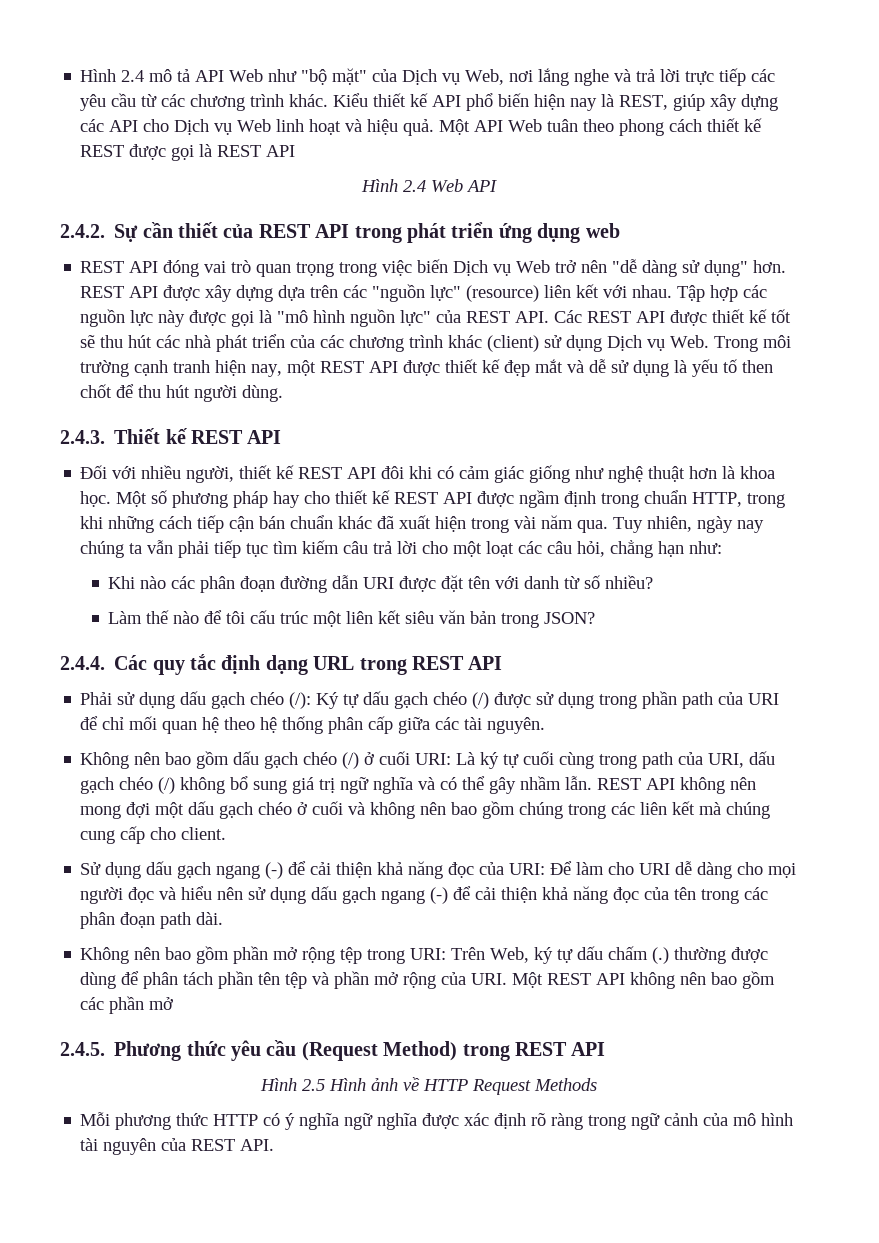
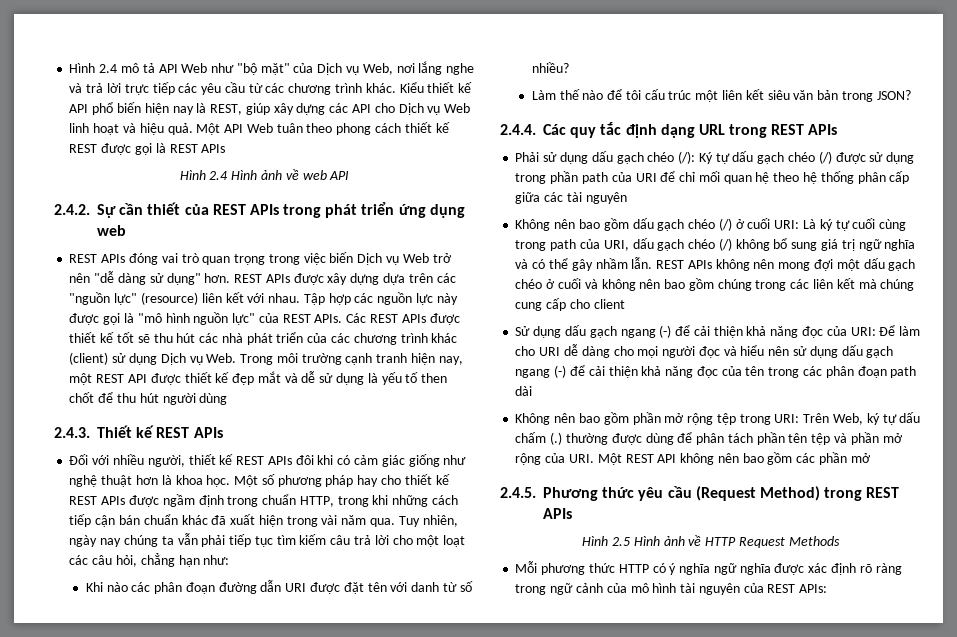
- Một API Web tuân theo phong cách thiết kế REST được gọi là REST API
- Hình 2.4 Web API
+ Một API Web tuân theo phong cách thiết kế REST được gọi là REST APIs
+ Hình 2.4 Hình ảnh về web API
- 2.4.2. Sự cần thiết của REST API trong phát triển ứng dụng web
+ 2.4.2. Sự cần thiết của REST APIs trong phát triển ứng dụng web
- REST API đóng vai trò quan trọng trong việc biến Dịch vụ Web trở nên "dễ dàng sử dụng" hơn.
+ REST APIs đóng vai trò quan trọng trong việc biến Dịch vụ Web trở nên "dễ dàng sử dụng" hơn.
- REST API được xây dựng dựa trên các "nguồn lực" (resource) liên kết với nhau.
+ REST APIs được xây dựng dựa trên các "nguồn lực" (resource) liên kết với nhau.
- Tập hợp các nguồn lực này được gọi là "mô hình nguồn lực" của REST API. Các REST API được thiết kế tốt sẽ thu hút các nhà phát triển của các chương trình khác (client) sử dụng Dịch vụ Web. Trong môi trường cạnh tranh hiện nay, một REST API được thiết kế đẹp mắt và dễ sử dụng là yếu tố then chốt để thu hút người dùng.
+ Tập hợp các nguồn lực này được gọi là "mô hình nguồn lực" của REST APIs. Các REST APIs được thiết kế tốt sẽ thu hút các nhà phát triển của các chương trình khác (client) sử dụng Dịch vụ Web. Trong môi trường cạnh tranh hiện nay, một REST API được thiết kế đẹp mắt và dễ sử dụng là yếu tố then chốt để thu hút người dùng
- 2.4.3. Thiết kế REST API
+ 2.4.3. Thiết kế REST APIs
- Đối với nhiều người, thiết kế REST API đôi khi có cảm giác giống như nghệ thuật hơn là khoa học.
+ Đối với nhiều người, thiết kế REST APIs đôi khi có cảm giác giống như nghệ thuật hơn là khoa học.
- Một số phương pháp hay cho thiết kế REST API được ngầm định trong chuẩn HTTP, trong khi những cách tiếp cận bán chuẩn khác đã xuất hiện trong vài năm qua.
+ Một số phương pháp hay cho thiết kế REST APIs được ngầm định trong chuẩn HTTP, trong khi những cách tiếp cận bán chuẩn khác đã xuất hiện trong vài năm qua.
- 2.4.4. Các quy tắc định dạng URL trong REST API
+ 2.4.4. Các quy tắc định dạng URL trong REST APIs
- Phải sử dụng dấu gạch chéo (/): Ký tự dấu gạch chéo (/) được sử dụng trong phần path của URI để chỉ mối quan hệ theo hệ thống phân cấp giữa các tài nguyên.
+ Phải sử dụng dấu gạch chéo (/): Ký tự dấu gạch chéo (/) được sử dụng trong phần path của URI để chỉ mối quan hệ theo hệ thống phân cấp giữa các tài nguyên
- REST API không nên mong đợi một dấu gạch chéo ở cuối và không nên bao gồm chúng trong các liên kết mà chúng cung cấp cho client.
+ REST APIs không nên mong đợi một dấu gạch chéo ở cuối và không nên bao gồm chúng trong các liên kết mà chúng cung cấp cho client
- Sử dụng dấu gạch ngang (-) để cải thiện khả năng đọc của URI: Để làm cho URI dễ dàng cho mọi người đọc và hiểu nên sử dụng dấu gạch ngang (-) để cải thiện khả năng đọc của tên trong các phân đoạn path dài.
+ Sử dụng dấu gạch ngang (-) để cải thiện khả năng đọc của URI: Để làm cho URI dễ dàng cho mọi người đọc và hiểu nên sử dụng dấu gạch ngang (-) để cải thiện khả năng đọc của tên trong các phân đoạn path dài
- 2.4.5. Phương thức yêu cầu (Request Method) trong REST API
+ 2.4.5. Phương thức yêu cầu (Request Method) trong REST APIs
- Mỗi phương thức HTTP có ý nghĩa ngữ nghĩa được xác định rõ ràng trong ngữ cảnh của mô hình tài nguyên của REST API.
+ Mỗi phương thức HTTP có ý nghĩa ngữ nghĩa được xác định rõ ràng trong ngữ cảnh của mô hình tài nguyên của REST APIs:

